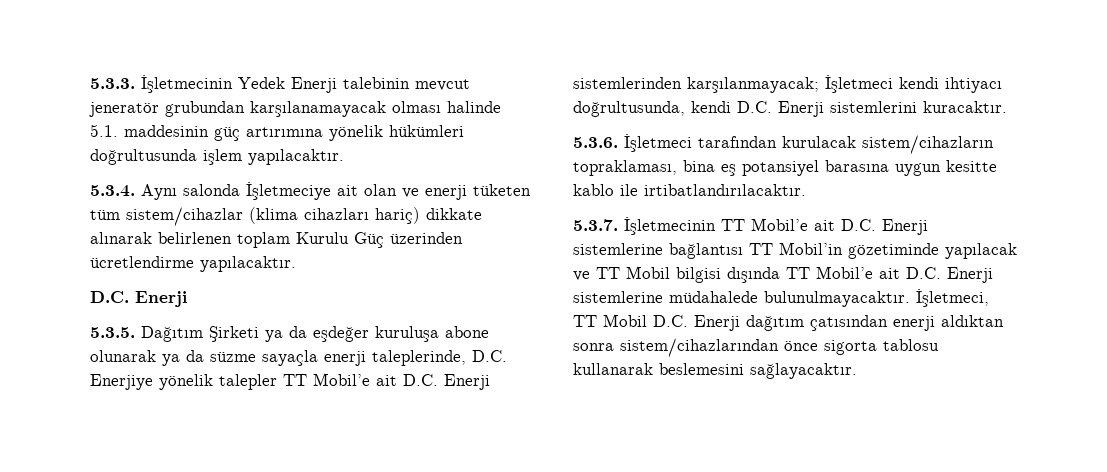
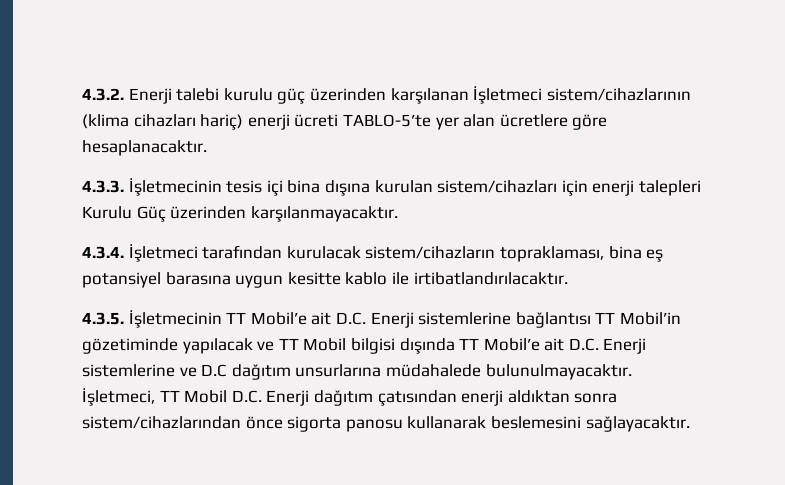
- 5.3.3. İşletmecinin Yedek Enerji talebinin mevcut jeneratör grubundan karşılanamayacak olması halinde 5.1. maddesinin güç artırımına yönelik hükümleri doğrultusunda işlem yapılacaktır.
- 5.3.4. Aynı salonda İşletmeciye ait olan ve enerji tüketen tüm sistem/cihazlar (klima cihazları hariç) dikkate alınarak belirlenen toplam Kurulu Güç üzerinden ücretlendirme yapılacaktır.
- D.C. Enerji
- 5.3.5. Dağıtım Şirketi ya da eşdeğer kuruluşa abone olunarak ya da süzme sayaçla enerji taleplerinde, D.C. Enerjiye yönelik talepler TT Mobil’e ait D.C. Enerji sistemlerinden karşılanmayacak; İşletmeci kendi ihtiyacı doğrultusunda, kendi D.C. Enerji sistemlerini kuracaktır.
- 5.3.6. İşletmeci tarafından kurulacak sistem/cihazların topraklaması, bina eş potansiyel barasına uygun kesitte kablo ile irtibatlandırılacaktır.
+ 4.3.2. Enerji talebi kurulu güç üzerinden karşılanan İşletmeci sistem/cihazlarının (klima cihazları hariç) enerji ücreti TABLO-5’te yer alan ücretlere göre hesaplanacaktır.
+ 4.3.3. İşletmecinin tesis içi bina dışına kurulan sistem/cihazları için enerji talepleri Kurulu Güç üzerinden karşılanmayacaktır.
+ 4.3.4. İşletmeci tarafından kurulacak sistem/cihazların topraklaması, bina eş potansiyel barasına uygun kesitte kablo ile irtibatlandırılacaktır.
- 5.3.7. İşletmecinin TT Mobil’e ait D.C. Enerji sistemlerine bağlantısı TT Mobil’in gözetiminde yapılacak ve TT Mobil bilgisi dışında TT Mobil’e ait D.C. Enerji sistemlerine müdahalede bulunulmayacaktır.
+ 4.3.5. İşletmecinin TT Mobil’e ait D.C. Enerji sistemlerine bağlantısı TT Mobil’in gözetiminde yapılacak ve TT Mobil bilgisi dışında TT Mobil’e ait D.C. Enerji sistemlerine ve D.C dağıtım unsurlarına müdahalede bulunulmayacaktır.
- İşletmeci, TT Mobil D.C. Enerji dağıtım çatısından enerji aldıktan sonra sistem/cihazlarından önce sigorta tablosu kullanarak beslemesini sağlayacaktır.
+ İşletmeci, TT Mobil D.C. Enerji dağıtım çatısından enerji aldıktan sonra sistem/cihazlarından önce sigorta panosu kullanarak beslemesini sağlayacaktır.

